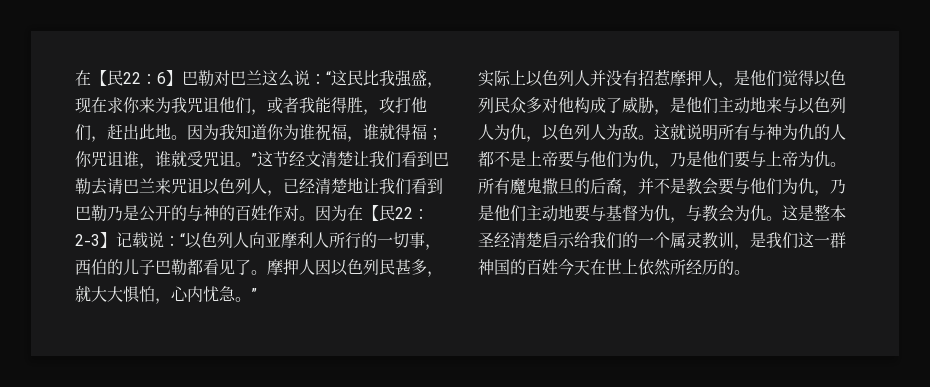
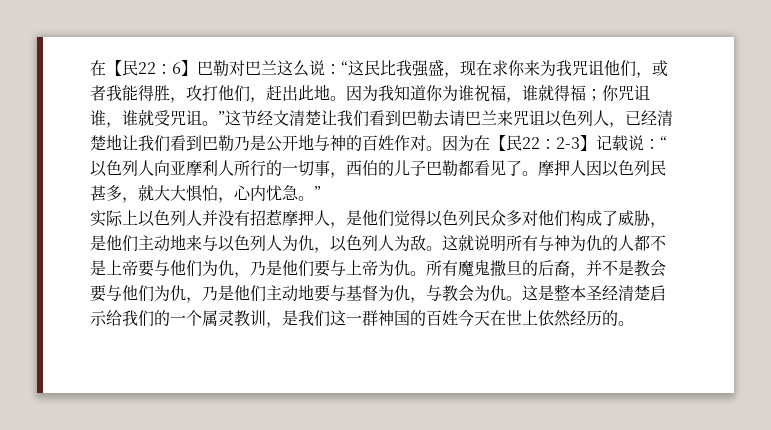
- 因为我知道你为谁祝福，谁就得福；你咒诅谁，谁就受咒诅。”这节经文清楚让我们看到巴勒去请巴兰来咒诅以色列人，已经清楚地让我们看到巴勒乃是公开的与神的百姓作对。
+ 因为我知道你为谁祝福，谁就得福；你咒诅谁，谁就受咒诅。”这节经文清楚让我们看到巴勒去请巴兰来咒诅以色列人，已经清楚地让我们看到巴勒乃是公开地与神的百姓作对。
- 实际上以色列人并没有招惹摩押人，是他们觉得以色列民众多对他构成了威胁，是他们主动地来与以色列人为仇，以色列人为敌。
+ 实际上以色列人并没有招惹摩押人，是他们觉得以色列民众多对他们构成了威胁，是他们主动地来与以色列人为仇，以色列人为敌。
- 这是整本圣经清楚启示给我们的一个属灵教训，是我们这一群神国的百姓今天在世上依然所经历的。
+ 这是整本圣经清楚启示给我们的一个属灵教训，是我们这一群神国的百姓今天在世上依然经历的。

